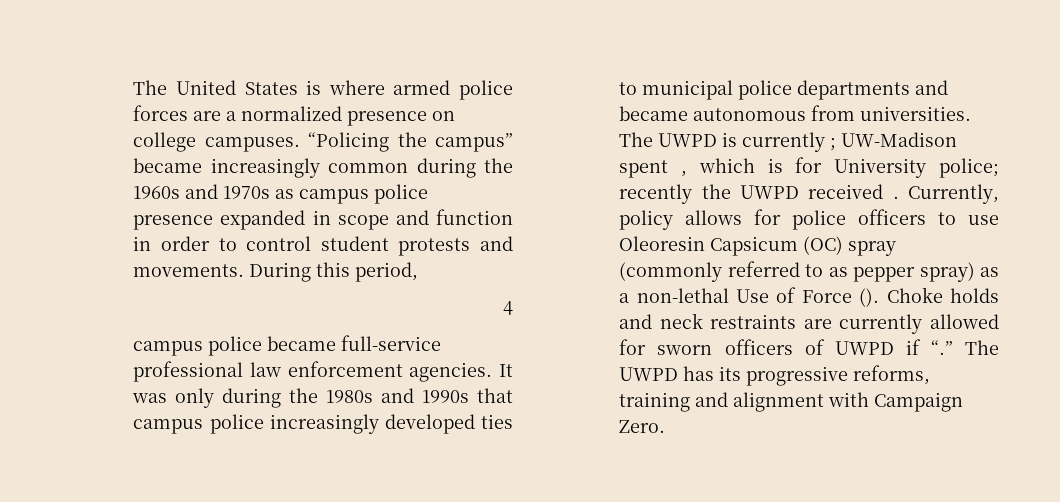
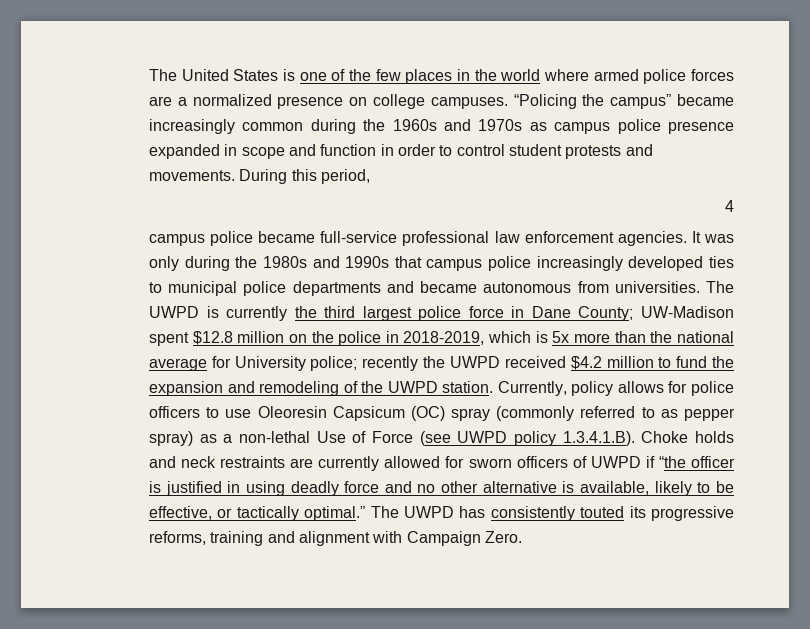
- The United States is where armed police forces are a normalized presence on college campuses.
+ The United States is one of the few places in the world where armed police forces are a normalized presence on college campuses.
- The UWPD is currently ; UW-Madison spent , which is for University police; recently the UWPD received .
+ The UWPD is currently the third largest police force in Dane County; UW-Madison spent $12.8 million on the police in 2018-2019, which is 5x more than the national average for University police; recently the UWPD received $4.2 million to fund the expansion and remodeling of the UWPD station.
- Currently, policy allows for police officers to use Oleoresin Capsicum (OC) spray (commonly referred to as pepper spray) as a non-lethal Use of Force (). Choke holds and neck restraints are currently allowed for sworn officers of UWPD if “.”
+ Currently, policy allows for police officers to use Oleoresin Capsicum (OC) spray (commonly referred to as pepper spray) as a non-lethal Use of Force (see UWPD policy 1.3.4.1.B). Choke holds and neck restraints are currently allowed for sworn officers of UWPD if “the officer is justified in using deadly force and no other alternative is available, likely to be effective, or tactically optimal.”
- The UWPD has its progressive reforms, training and alignment with Campaign Zero.
+ The UWPD has consistently touted its progressive reforms, training and alignment with Campaign Zero.

